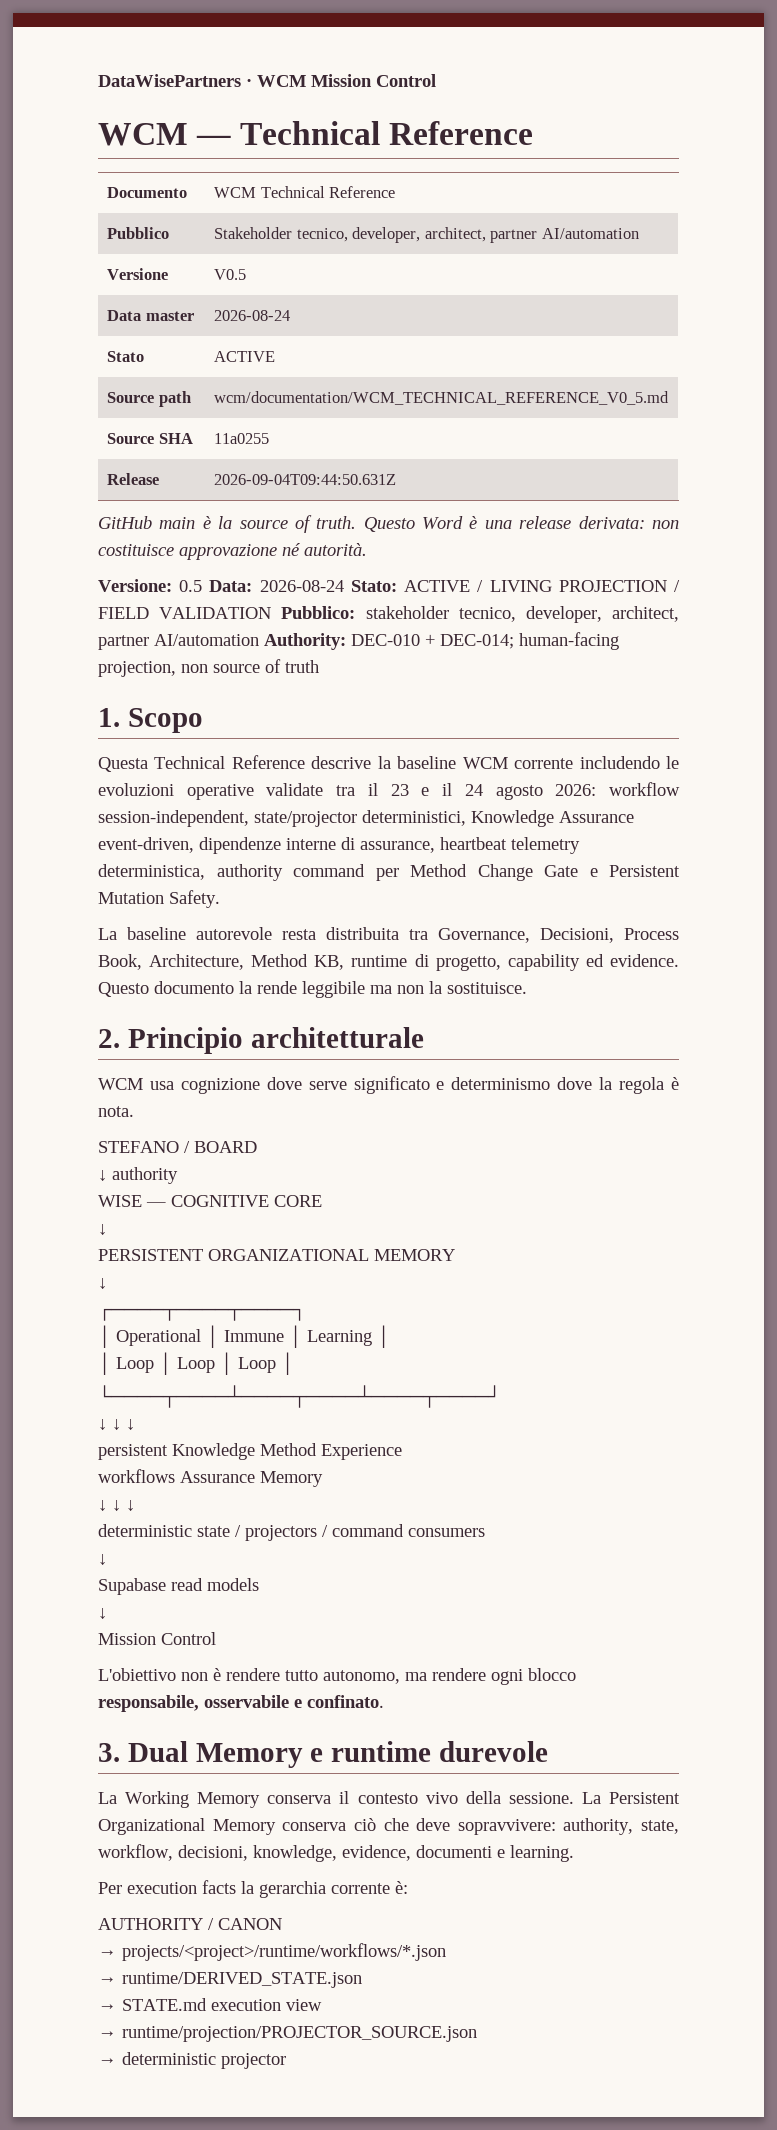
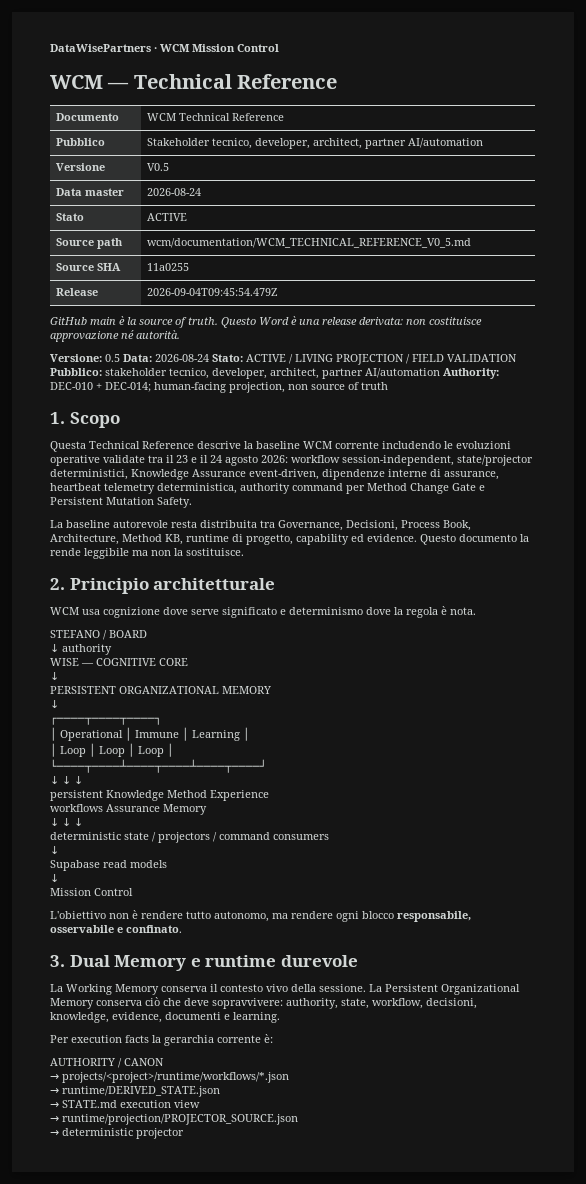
- Release | 2026-09-04T09:44:50.631Z
+ Release | 2026-09-04T09:45:54.479Z

